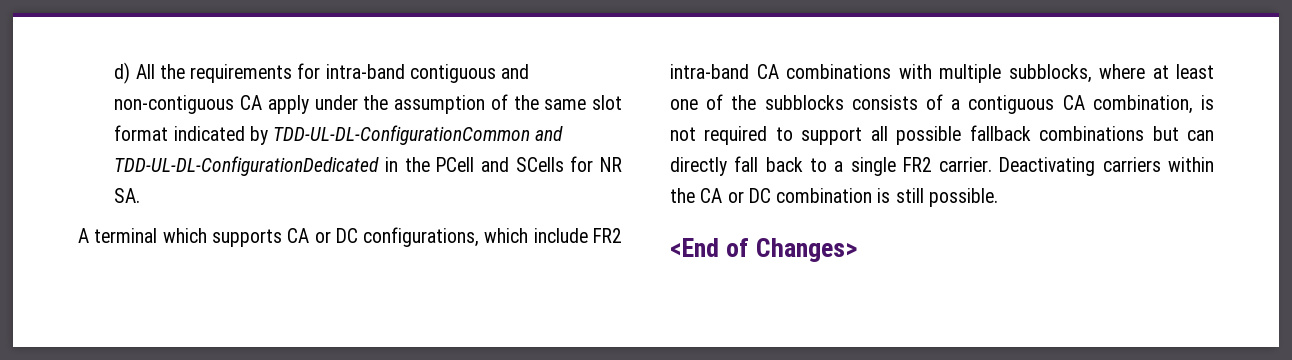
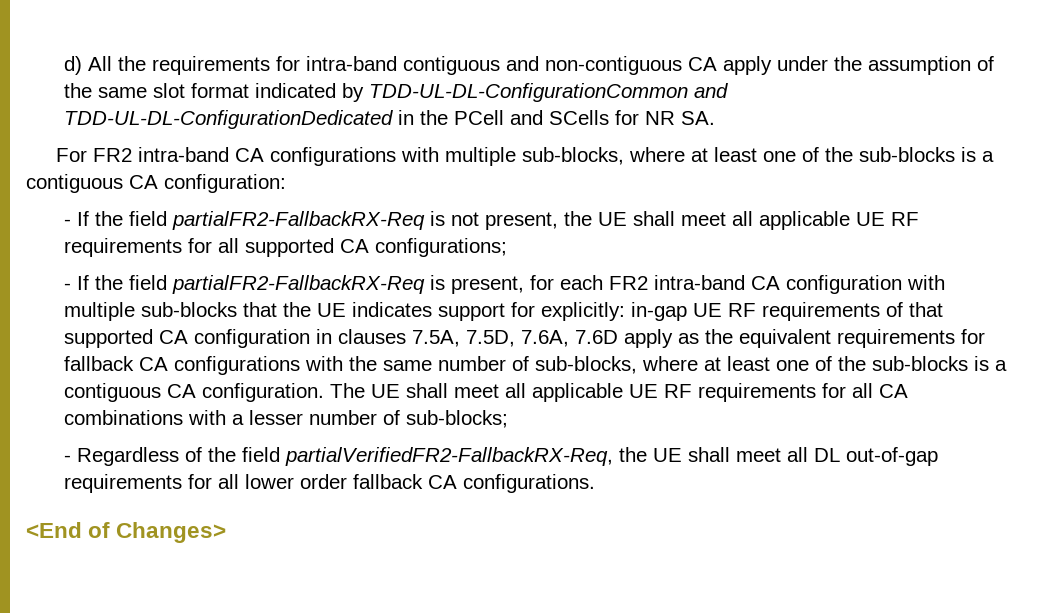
- A terminal which supports CA or DC configurations, which include FR2 intra-band CA combinations with multiple subblocks, where at least one of the subblocks consists of a contiguous CA combination, is not required to support all possible fallback combinations but can directly fall back to a single FR2 carrier. Deactivating carriers within the CA or DC combination is still possible.
+ For FR2 intra-band CA configurations with multiple sub-blocks, where at least one of the sub-blocks is a contiguous CA configuration:
+ - If the field partialFR2-FallbackRX-Req is not present, the UE shall meet all applicable UE RF requirements for all supported CA configurations;
+ - If the field partialFR2-FallbackRX-Req is present, for each FR2 intra-band CA configuration with multiple sub-blocks that the UE indicates support for explicitly: in-gap UE RF requirements of that supported CA configuration in clauses 7.5A, 7.5D, 7.6A, 7.6D apply as the equivalent requirements for fallback CA configurations with the same number of sub-blocks, where at least one of the sub-blocks is a contiguous CA configuration. The UE shall meet all applicable UE RF requirements for all CA combinations with a lesser number of sub-blocks;
+ - Regardless of the field partialVerifiedFR2-FallbackRX-Req, the UE shall meet all DL out-of-gap requirements for all lower order fallback CA configurations.

